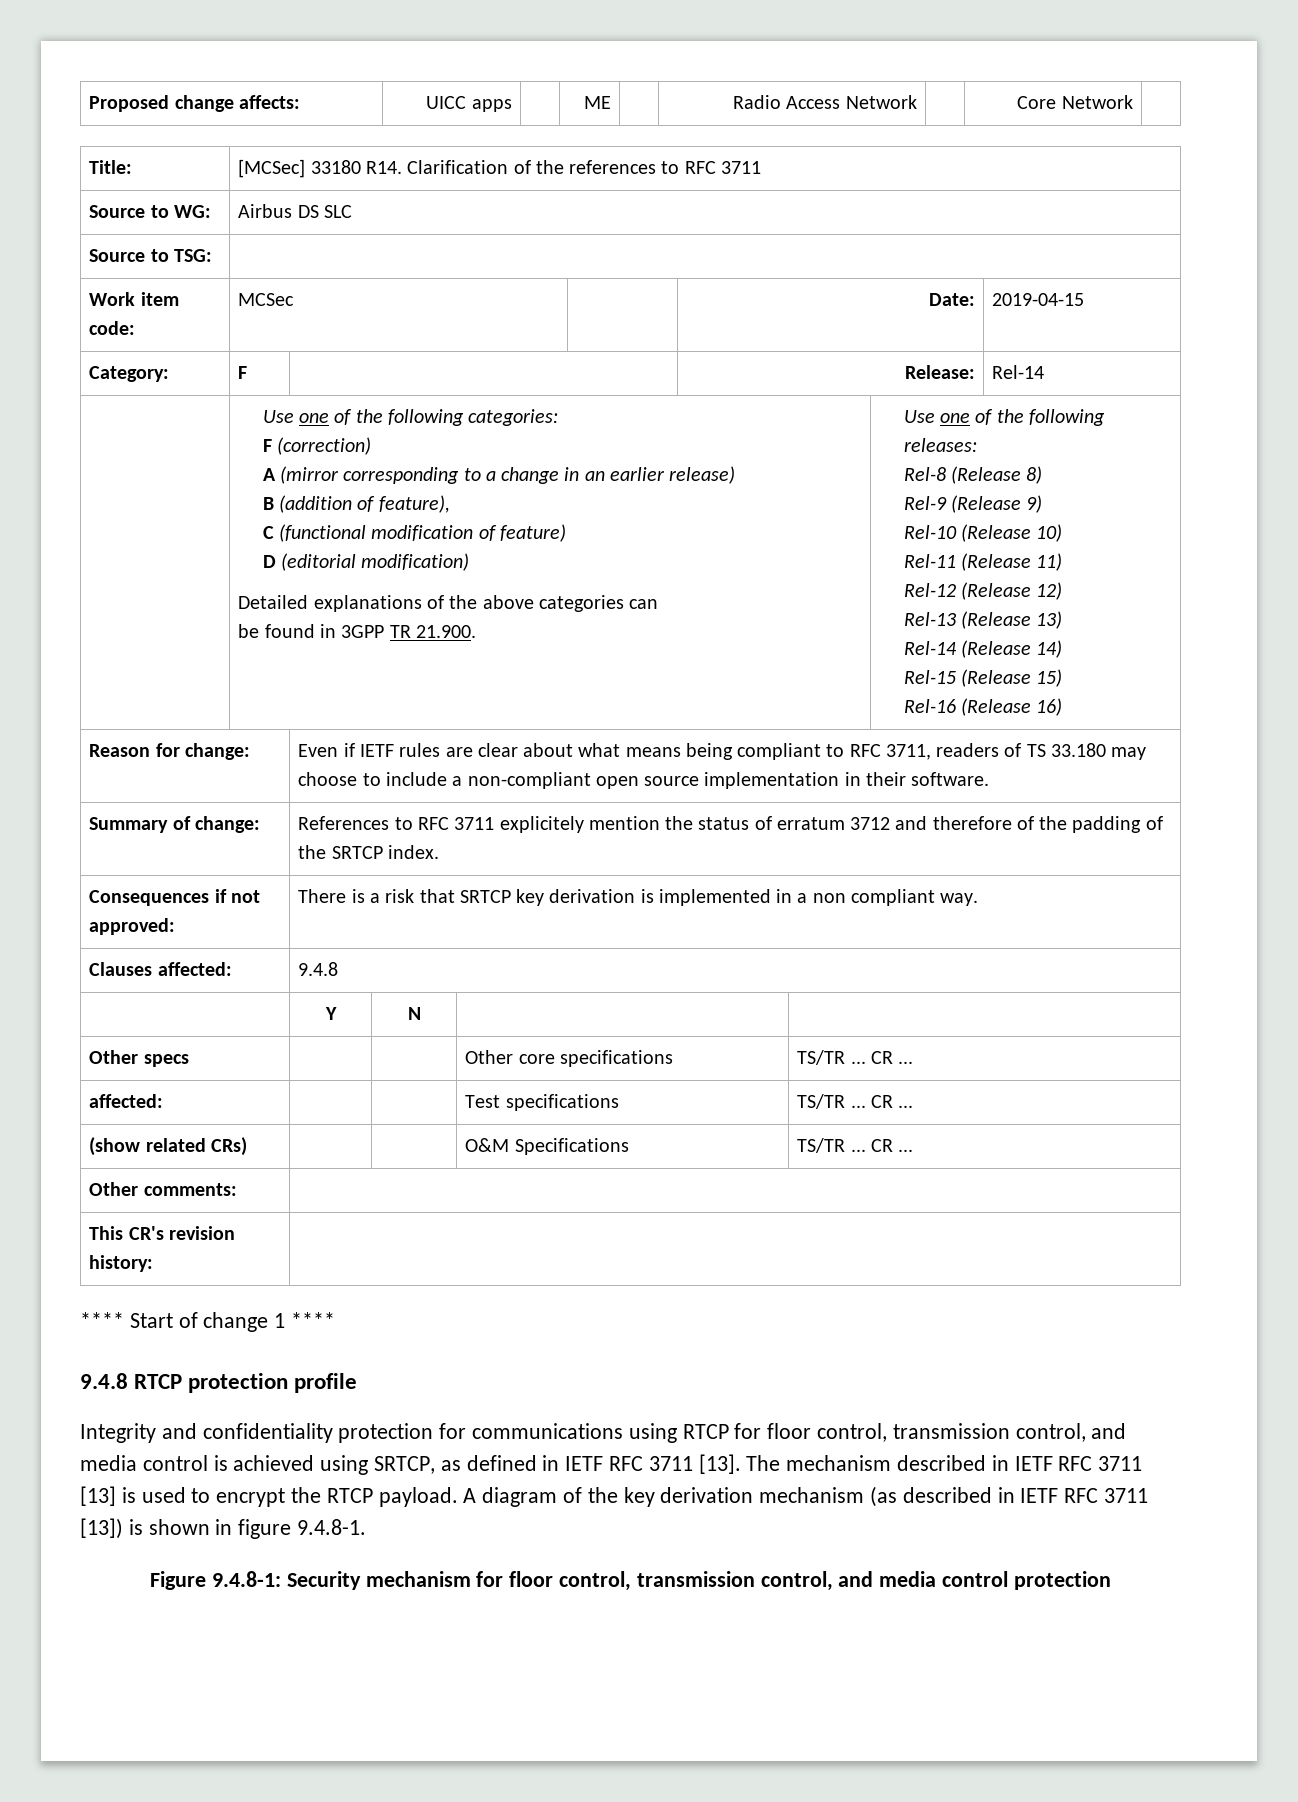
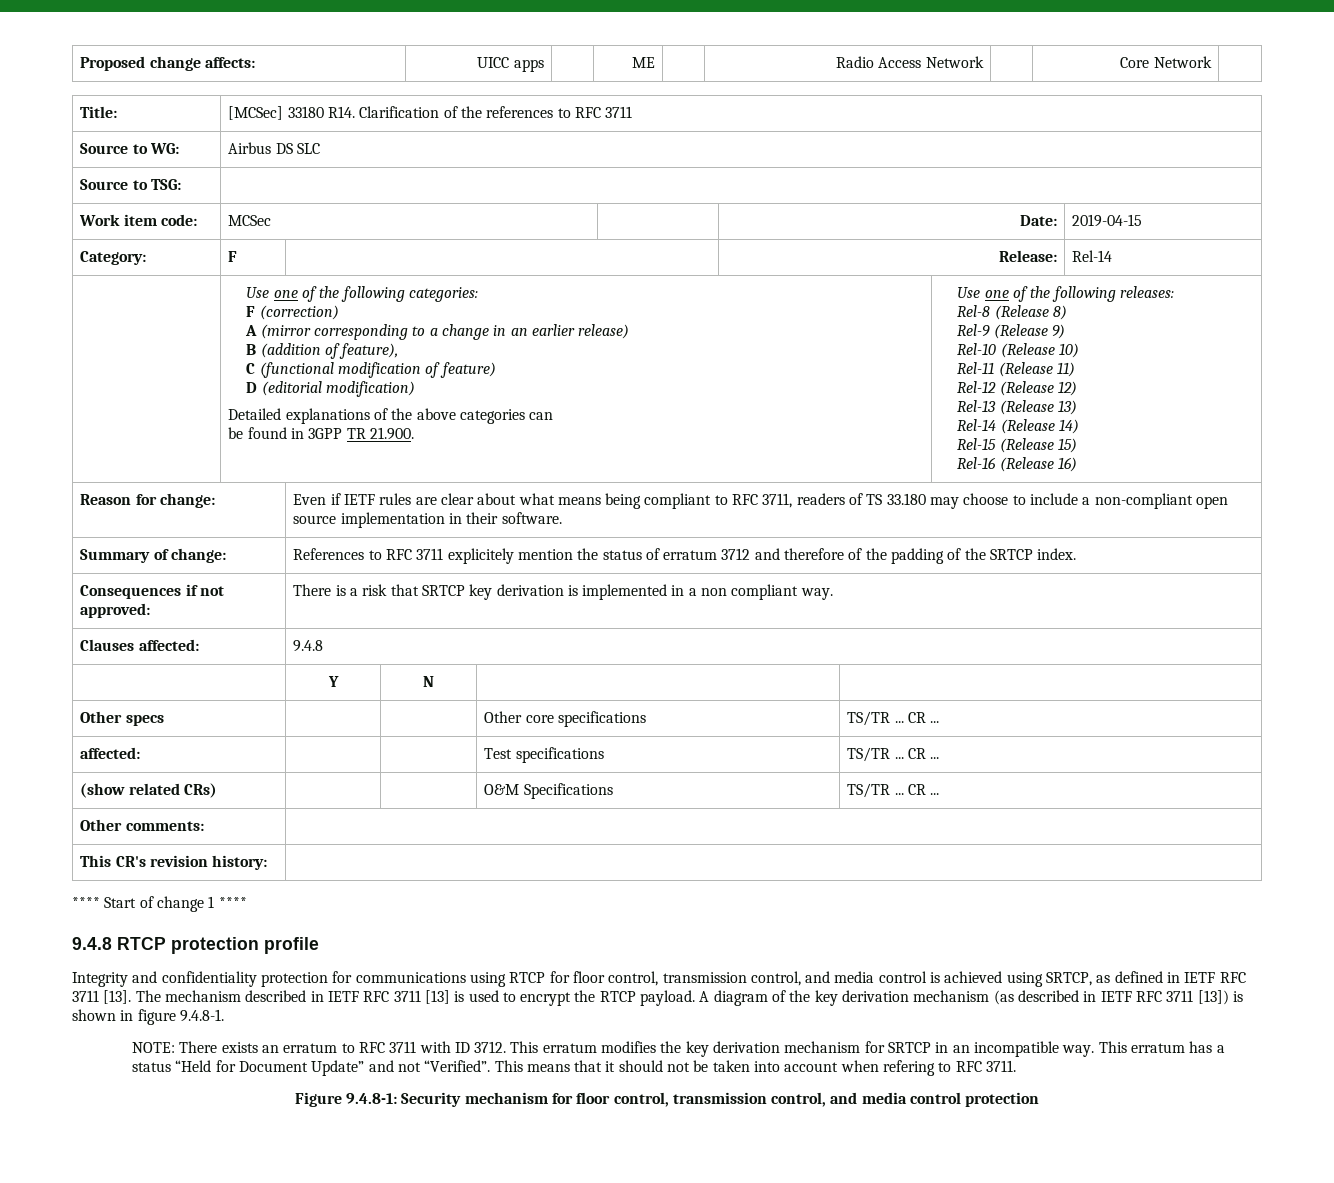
+ NOTE: There exists an erratum to RFC 3711 with ID 3712. This erratum modifies the key derivation mechanism for SRTCP in an incompatible way. This erratum has a status “Held for Document Update” and not “Verified”. This means that it should not be taken into account when refering to RFC 3711.

